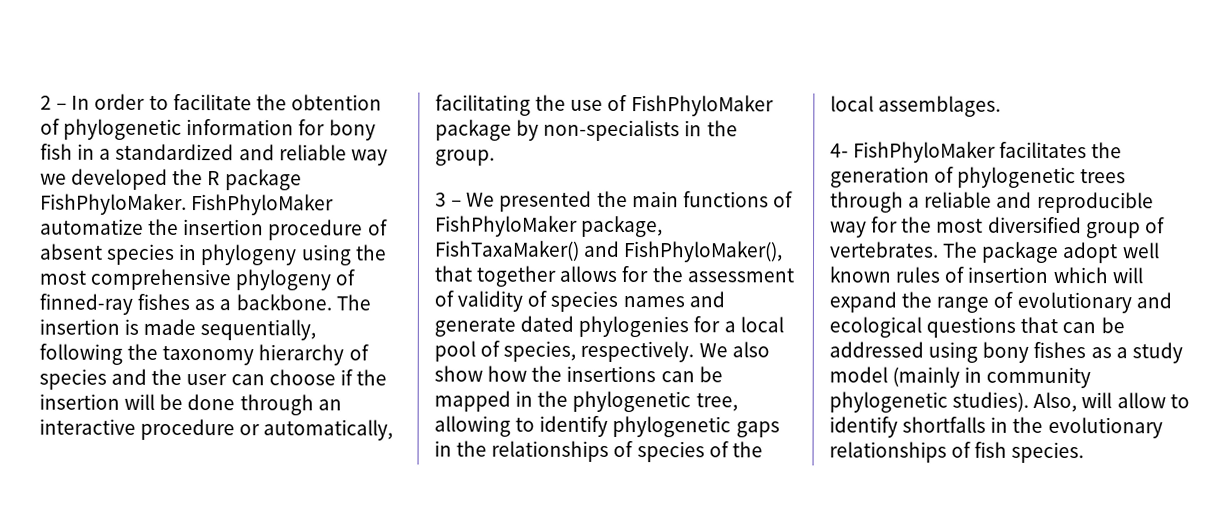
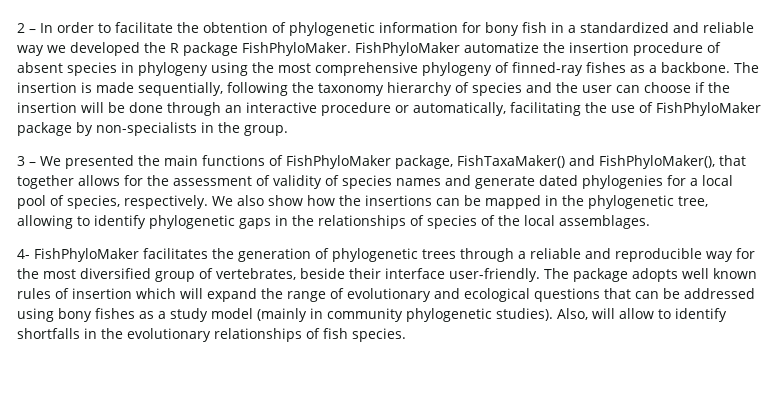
- 4- FishPhyloMaker facilitates the generation of phylogenetic trees through a reliable and reproducible way for the most diversified group of vertebrates.
+ 4- FishPhyloMaker facilitates the generation of phylogenetic trees through a reliable and reproducible way for the most diversified group of vertebrates, beside their interface user-friendly.
- The package adopt well known rules of insertion which will expand the range of evolutionary and ecological questions that can be addressed using bony fishes as a study model (mainly in community phylogenetic studies).
+ The package adopts well known rules of insertion which will expand the range of evolutionary and ecological questions that can be addressed using bony fishes as a study model (mainly in community phylogenetic studies).

